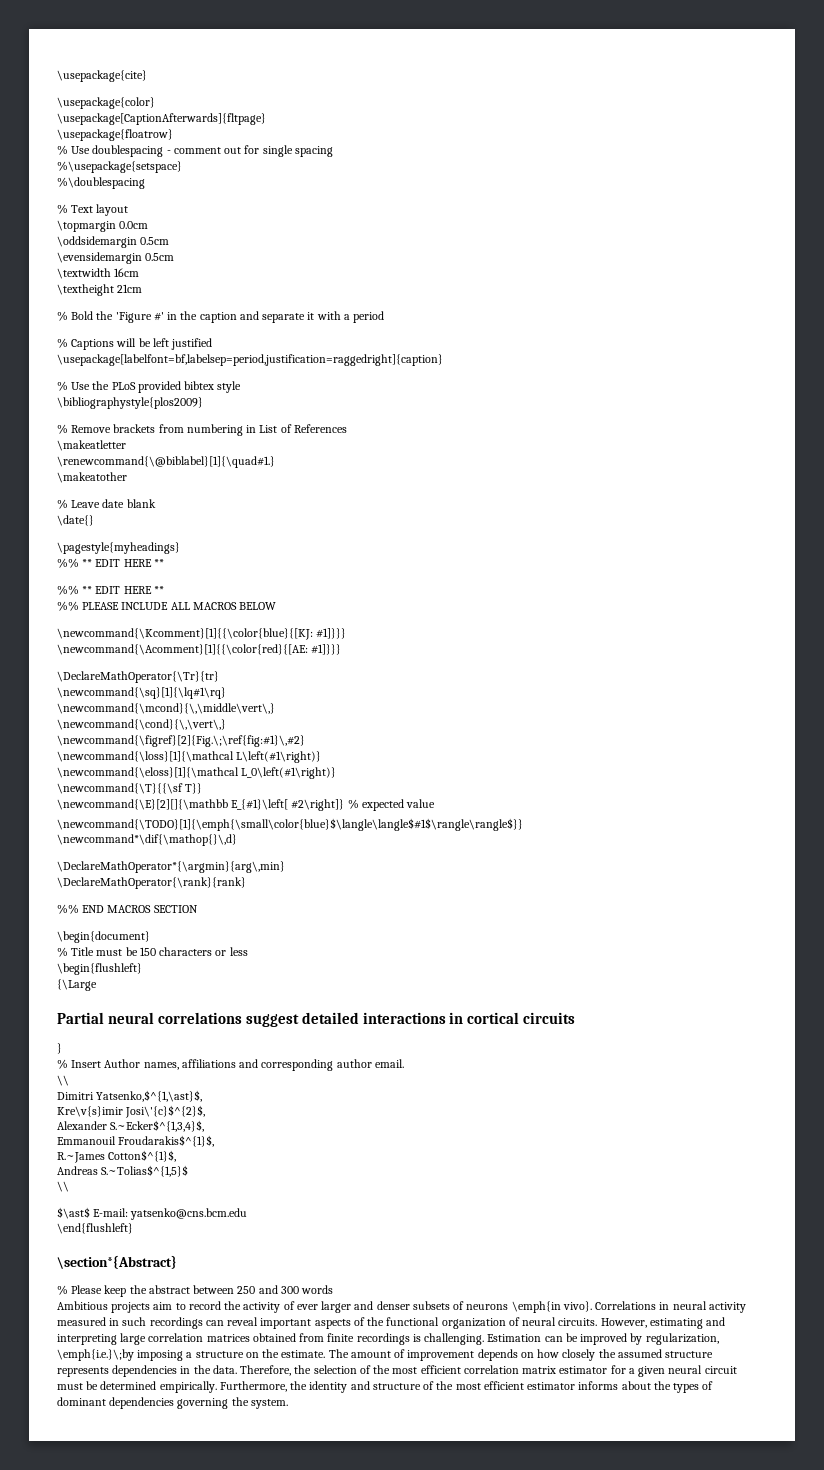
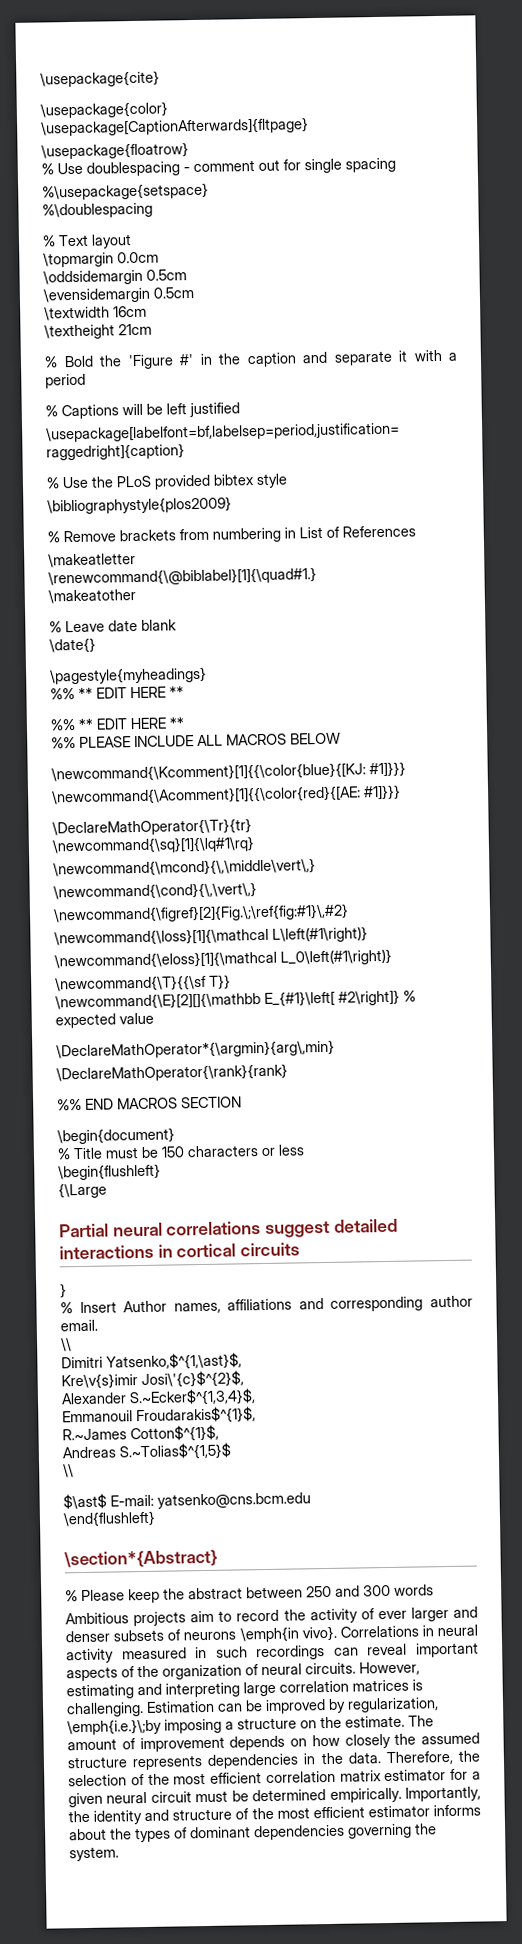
- \newcommand{\TODO}[1]{\emph{\small\color{blue}$\langle\langle$#1$\rangle\rangle$}}
- \newcommand*\dif{\mathop{}\,d}
- Correlations in neural activity measured in such recordings can reveal important aspects of the functional organization of neural circuits.
+ Correlations in neural activity measured in such recordings can reveal important aspects of the organization of neural circuits.
- However, estimating and interpreting large correlation matrices obtained from finite recordings is challenging.
+ However, estimating and interpreting large correlation matrices is challenging.
- Furthermore, the identity and structure of the most efficient estimator informs about the types of dominant dependencies governing the system.
+ Importantly, the identity and structure of the most efficient estimator informs about the types of dominant dependencies governing the system.

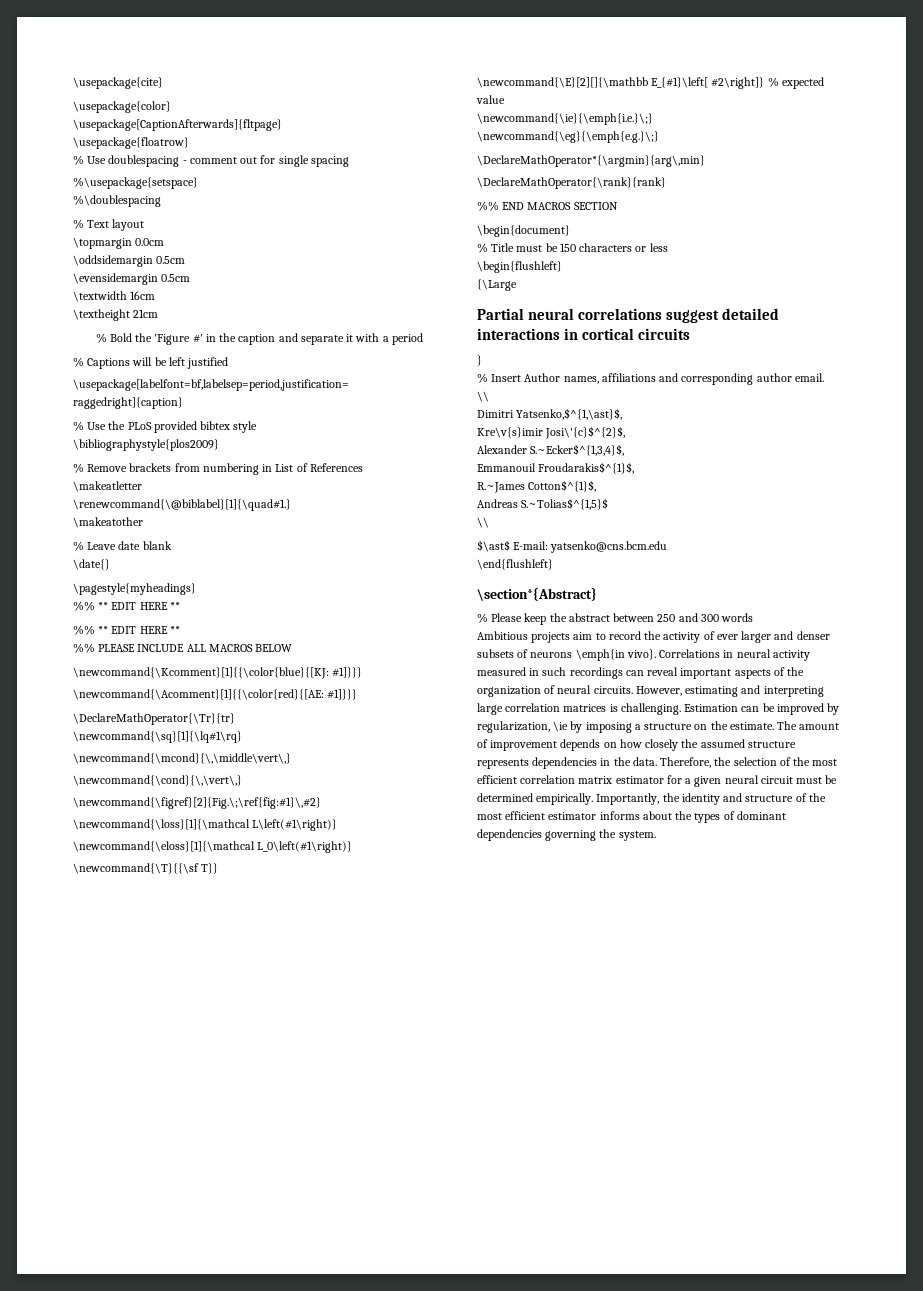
+ \newcommand{\ie}{\emph{i.e.}\;}
+ \newcommand{\eg}{\emph{e.g.}\;}
- Estimation can be improved by regularization, \emph{i.e.}\;by imposing a structure on the estimate.
+ Estimation can be improved by regularization, \ie by imposing a structure on the estimate.

